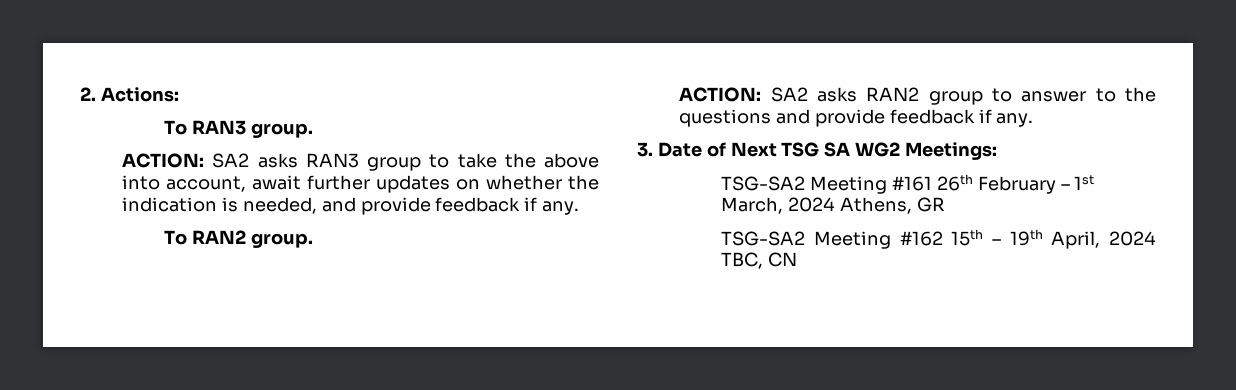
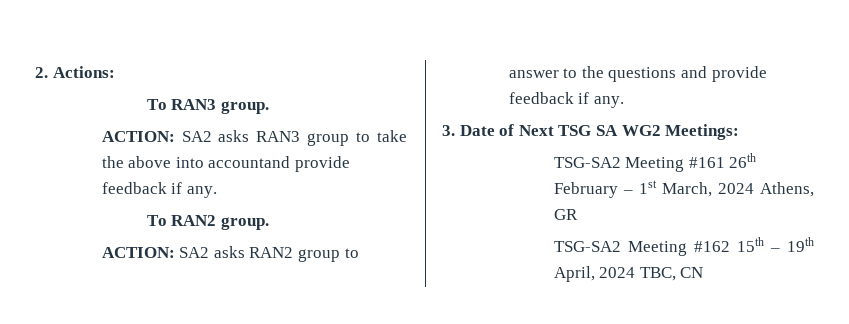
- ACTION: SA2 asks RAN3 group to take the above into account, await further updates on whether the indication is needed, and provide feedback if any.
+ ACTION: SA2 asks RAN3 group to take the above into accountand provide feedback if any.

